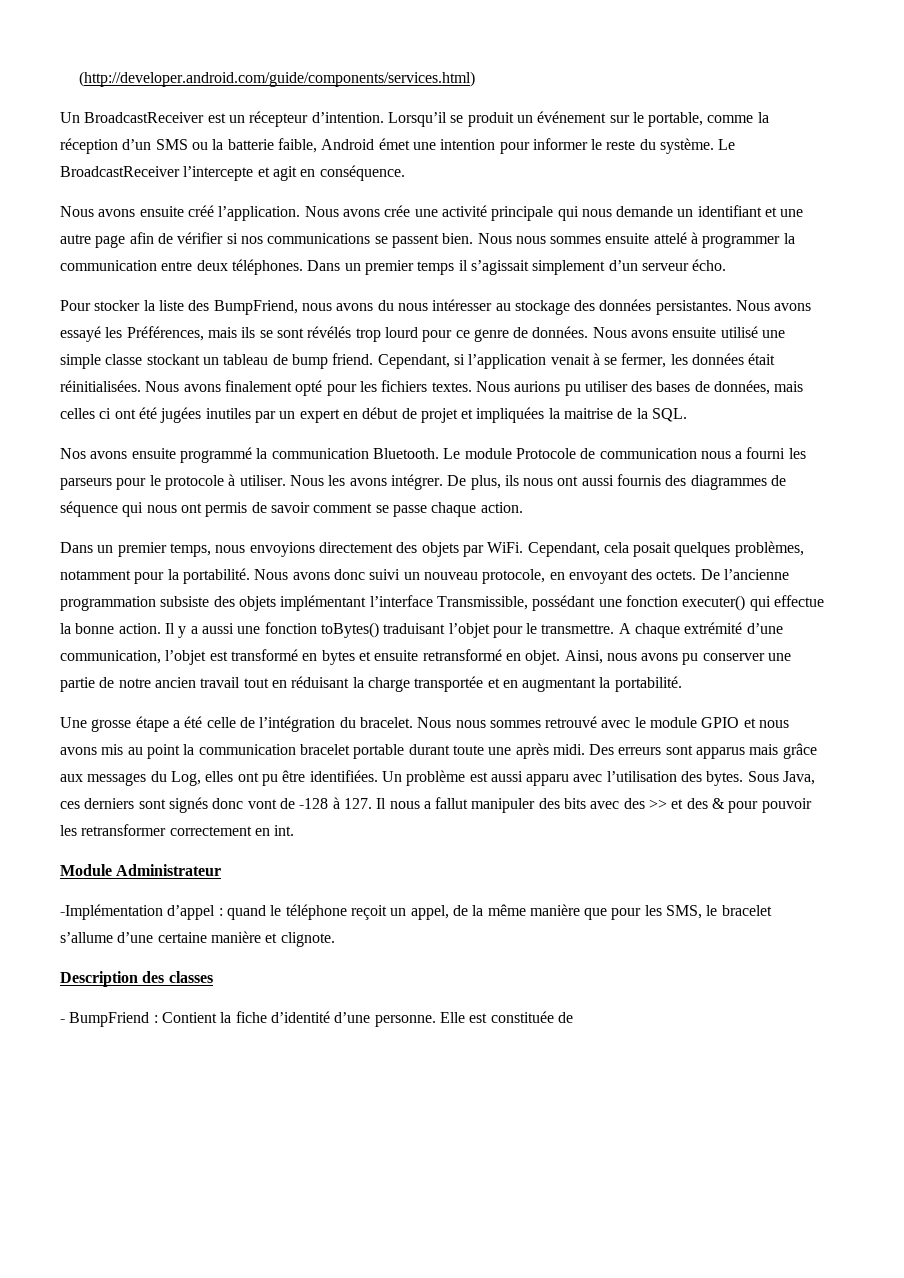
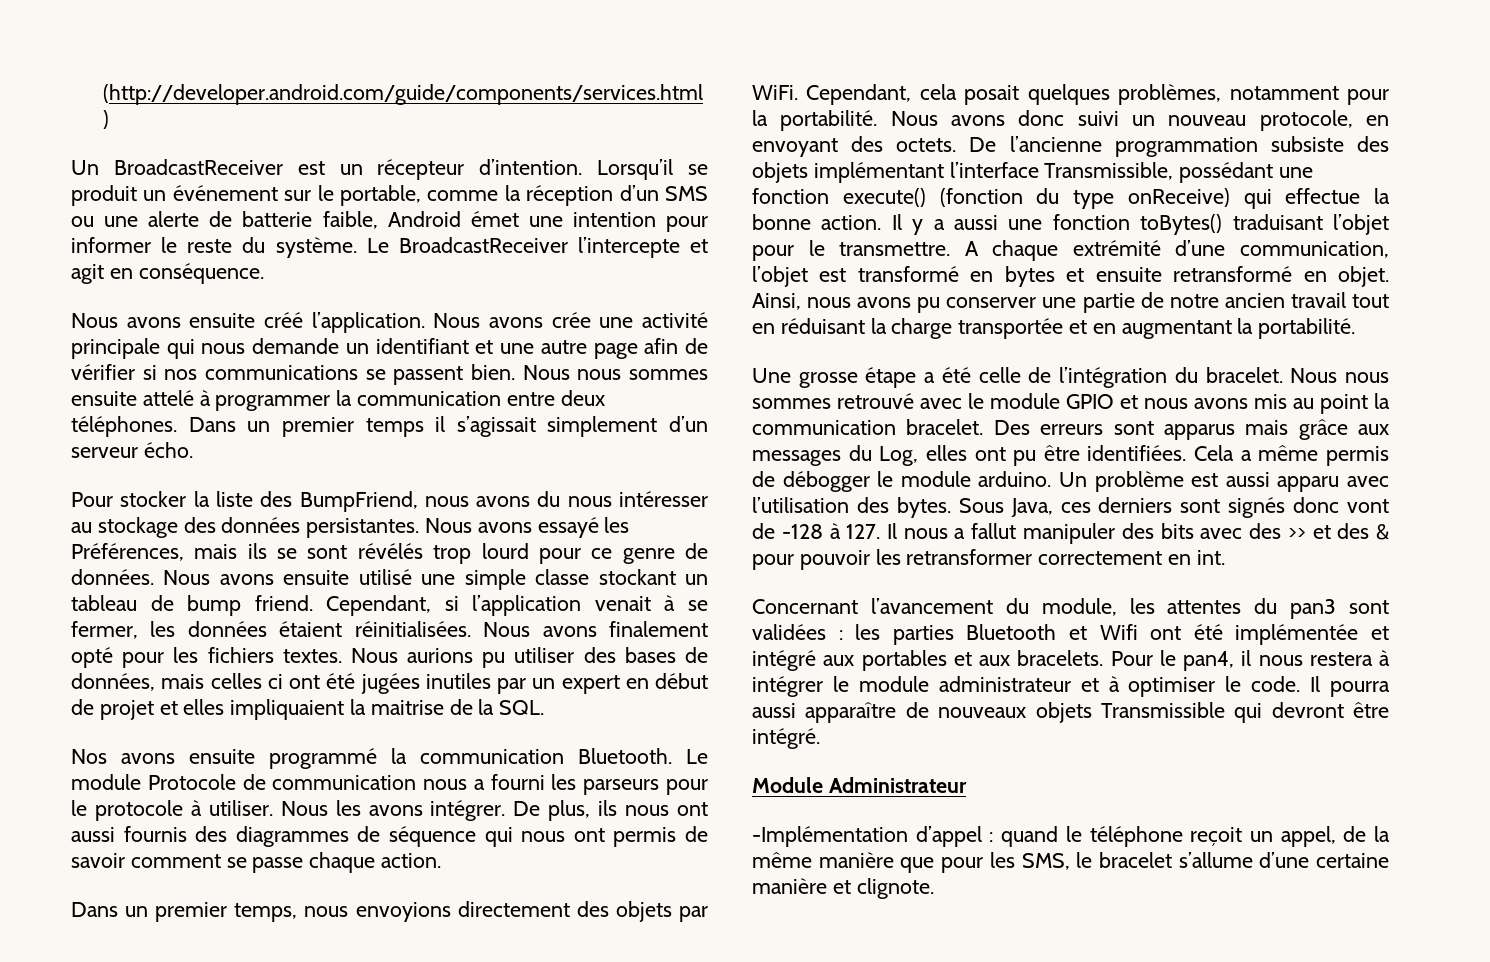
- Lorsqu’il se produit un événement sur le portable, comme la réception d’un SMS ou la batterie faible, Android émet une intention pour informer le reste du système.
+ Lorsqu’il se produit un événement sur le portable, comme la réception d’un SMS ou une alerte de batterie faible, Android émet une intention pour informer le reste du système.
- Cependant, si l’application venait à se fermer, les données était réinitialisées.
+ Cependant, si l’application venait à se fermer, les données étaient réinitialisées.
- Nous aurions pu utiliser des bases de données, mais celles ci ont été jugées inutiles par un expert en début de projet et impliquées la maitrise de la SQL.
+ Nous aurions pu utiliser des bases de données, mais celles ci ont été jugées inutiles par un expert en début de projet et elles impliquaient la maitrise de la SQL.
- De l’ancienne programmation subsiste des objets implémentant l’interface Transmissible, possédant une fonction executer() qui effectue la bonne action.
+ De l’ancienne programmation subsiste des objets implémentant l’interface Transmissible, possédant une fonction execute() (fonction du type onReceive) qui effectue la bonne action.
- Nous nous sommes retrouvé avec le module GPIO et nous avons mis au point la communication bracelet portable durant toute une après midi.
+ Nous nous sommes retrouvé avec le module GPIO et nous avons mis au point la communication bracelet.
+ Cela a même permis de débogger le module arduino.
+ Concernant l’avancement du module, les attentes du pan3 sont validées : les parties Bluetooth et Wifi ont été implémentée et intégré aux portables et aux bracelets. Pour le pan4, il nous restera à intégrer le module administrateur et à optimiser le code. Il pourra aussi apparaître de nouveaux objets Transmissible qui devront être intégré.
- Description des classes
- - BumpFriend : Contient la fiche d’identité d’une personne. Elle est constituée de

